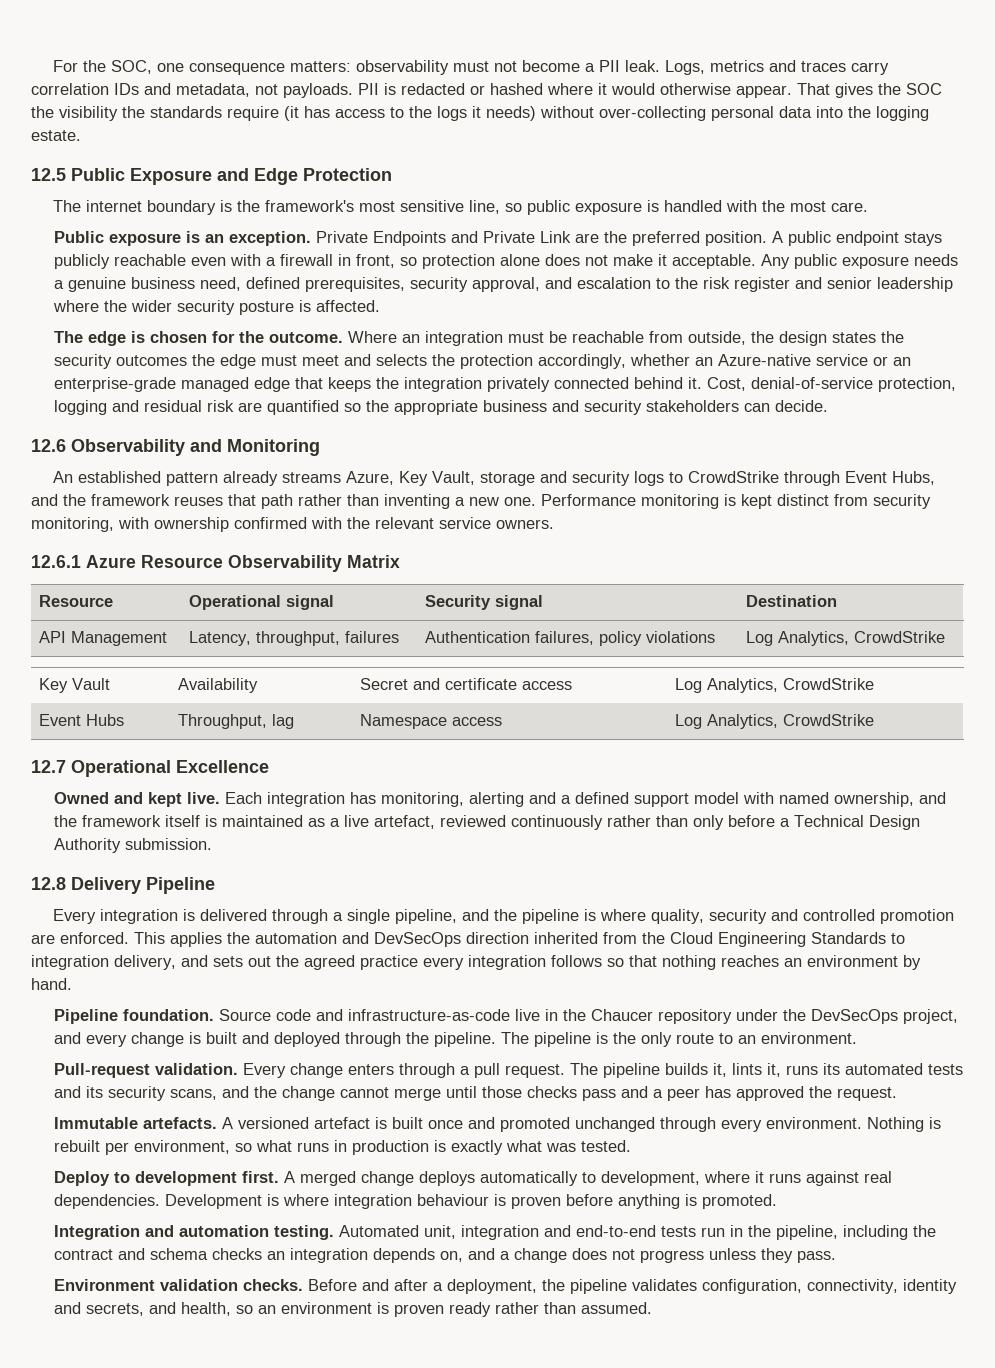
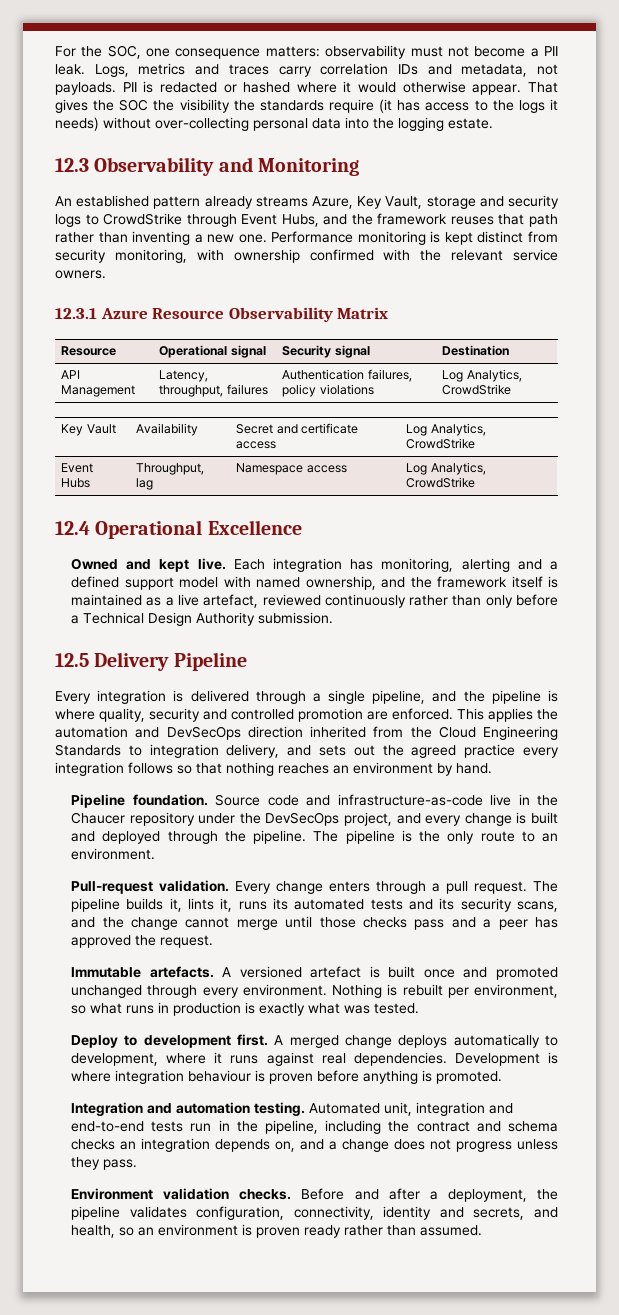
- 12.5 Public Exposure and Edge Protection
- The internet boundary is the framework's most sensitive line, so public exposure is handled with the most care.
- Public exposure is an exception. Private Endpoints and Private Link are the preferred position. A public endpoint stays publicly reachable even with a firewall in front, so protection alone does not make it acceptable. Any public exposure needs a genuine business need, defined prerequisites, security approval, and escalation to the risk register and senior leadership where the wider security posture is affected.
- The edge is chosen for the outcome. Where an integration must be reachable from outside, the design states the security outcomes the edge must meet and selects the protection accordingly, whether an Azure-native service or an enterprise-grade managed edge that keeps the integration privately connected behind it. Cost, denial-of-service protection, logging and residual risk are quantified so the appropriate business and security stakeholders can decide.
- 12.6 Observability and Monitoring
+ 12.3 Observability and Monitoring
- 12.6.1 Azure Resource Observability Matrix
+ 12.3.1 Azure Resource Observability Matrix
- 12.7 Operational Excellence
+ 12.4 Operational Excellence
- 12.8 Delivery Pipeline
+ 12.5 Delivery Pipeline

